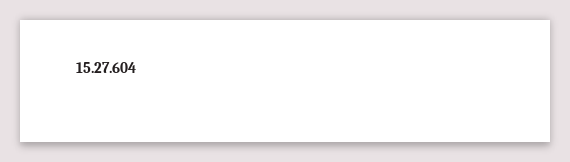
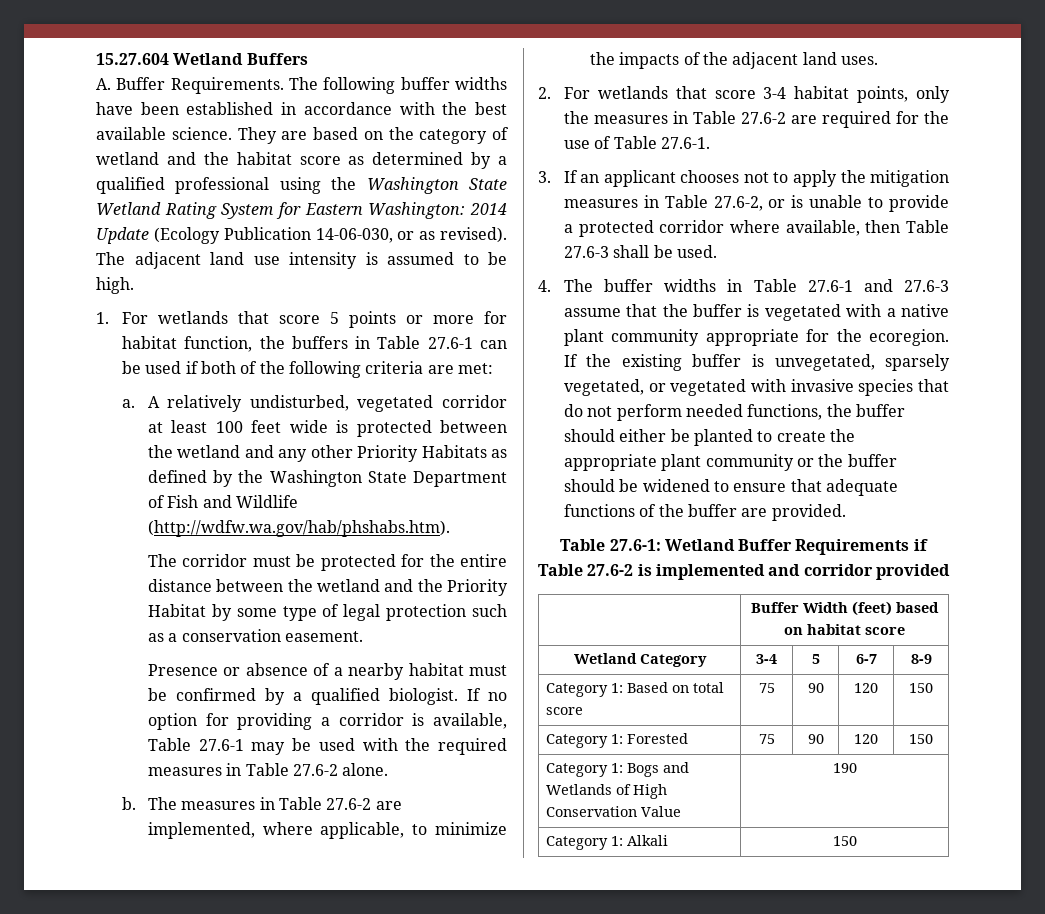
- 15.27.604
+ 15.27.604 Wetland Buffers
+ A. Buffer Requirements. The following buffer widths have been established in accordance with the best available science. They are based on the category of wetland and the habitat score as determined by a qualified professional using the Washington State Wetland Rating System for Eastern Washington: 2014 Update (Ecology Publication 14-06-030, or as revised). The adjacent land use intensity is assumed to be high.
+ 1. For wetlands that score 5 points or more for habitat function, the buffers in Table 27.6-1 can be used if both of the following criteria are met:
+ a. A relatively undisturbed, vegetated corridor at least 100 feet wide is protected between the wetland and any other Priority Habitats as defined by the Washington State Department of Fish and Wildlife (http://wdfw.wa.gov/hab/phshabs.htm).
+ The corridor must be protected for the entire distance between the wetland and the Priority Habitat by some type of legal protection such as a conservation easement.
+ Presence or absence of a nearby habitat must be confirmed by a qualified biologist. If no option for providing a corridor is available, Table 27.6-1 may be used with the required measures in Table 27.6-2 alone.
+ b. The measures in Table 27.6-2 are implemented, where applicable, to minimize the impacts of the adjacent land uses.
+ 2. For wetlands that score 3-4 habitat points, only the measures in Table 27.6-2 are required for the use of Table 27.6-1.
+ 3. If an applicant chooses not to apply the mitigation measures in Table 27.6-2, or is unable to provide a protected corridor where available, then Table 27.6-3 shall be used.
+ 4. The buffer widths in Table 27.6-1 and 27.6-3 assume that the buffer is vegetated with a native plant community appropriate for the ecoregion. If the existing buffer is unvegetated, sparsely vegetated, or vegetated with invasive species that do not perform needed functions, the buffer should either be planted to create the appropriate plant community or the buffer should be widened to ensure that adequate functions of the buffer are provided.
+ Table 27.6-1: Wetland Buffer Requirements if Table 27.6-2 is implemented and corridor provided
+ | Buffer Width (feet) based on habitat score
+ Wetland Category | 3-4 | 5 | 6-7 | 8-9
+ Category 1: Based on total score | 75 | 90 | 120 | 150
+ Category 1: Forested | 75 | 90 | 120 | 150
+ Category 1: Bogs and Wetlands of High Conservation Value | 190
+ Category 1: Alkali | 150

